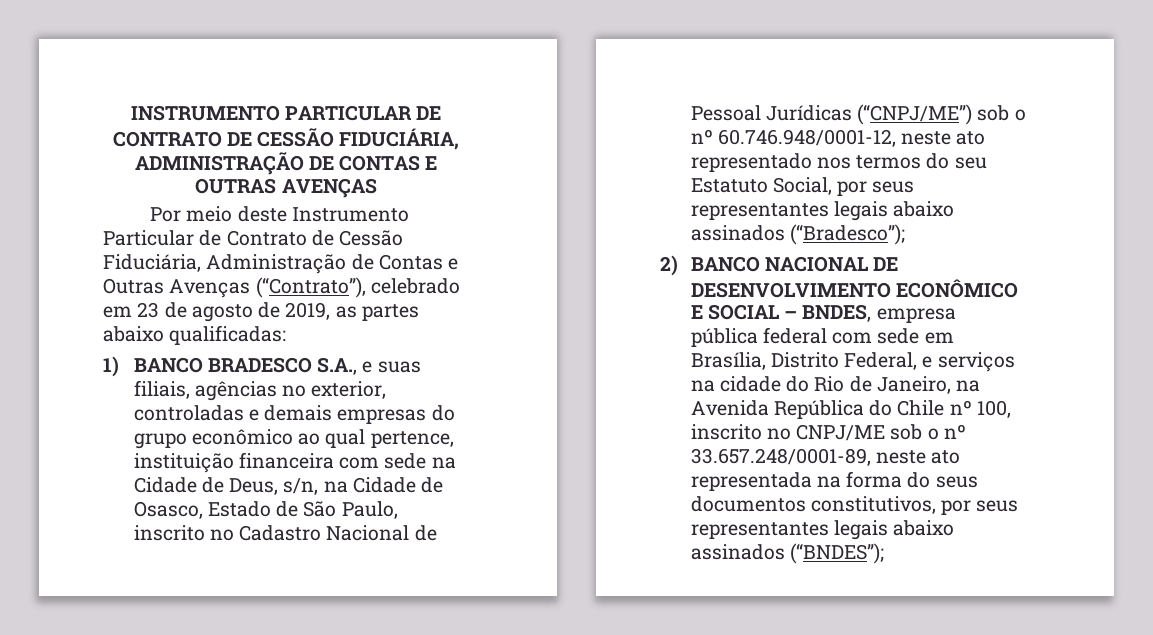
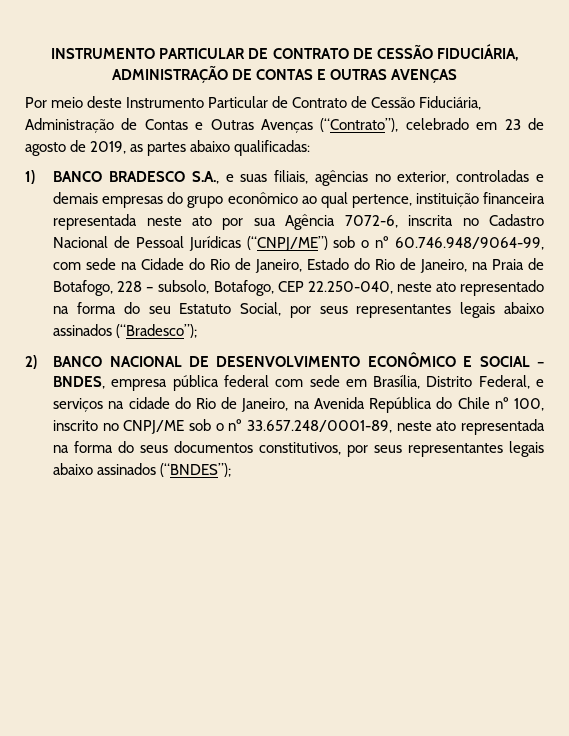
- 1) BANCO BRADESCO S.A., e suas filiais, agências no exterior, controladas e demais empresas do grupo econômico ao qual pertence, instituição financeira com sede na Cidade de Deus, s/n, na Cidade de Osasco, Estado de São Paulo, inscrito no Cadastro Nacional de Pessoal Jurídicas (“CNPJ/ME”) sob o nº 60.746.948/0001-12, neste ato representado nos termos do seu Estatuto Social, por seus representantes legais abaixo assinados (“Bradesco”);
+ 1) BANCO BRADESCO S.A., e suas filiais, agências no exterior, controladas e demais empresas do grupo econômico ao qual pertence, instituição financeira representada neste ato por sua Agência 7072-6, inscrita no Cadastro Nacional de Pessoal Jurídicas (“CNPJ/ME”) sob o nº 60.746.948/9064-99, com sede na Cidade do Rio de Janeiro, Estado do Rio de Janeiro, na Praia de Botafogo, 228 – subsolo, Botafogo, CEP 22.250-040, neste ato representado na forma do seu Estatuto Social, por seus representantes legais abaixo assinados (“Bradesco”);

